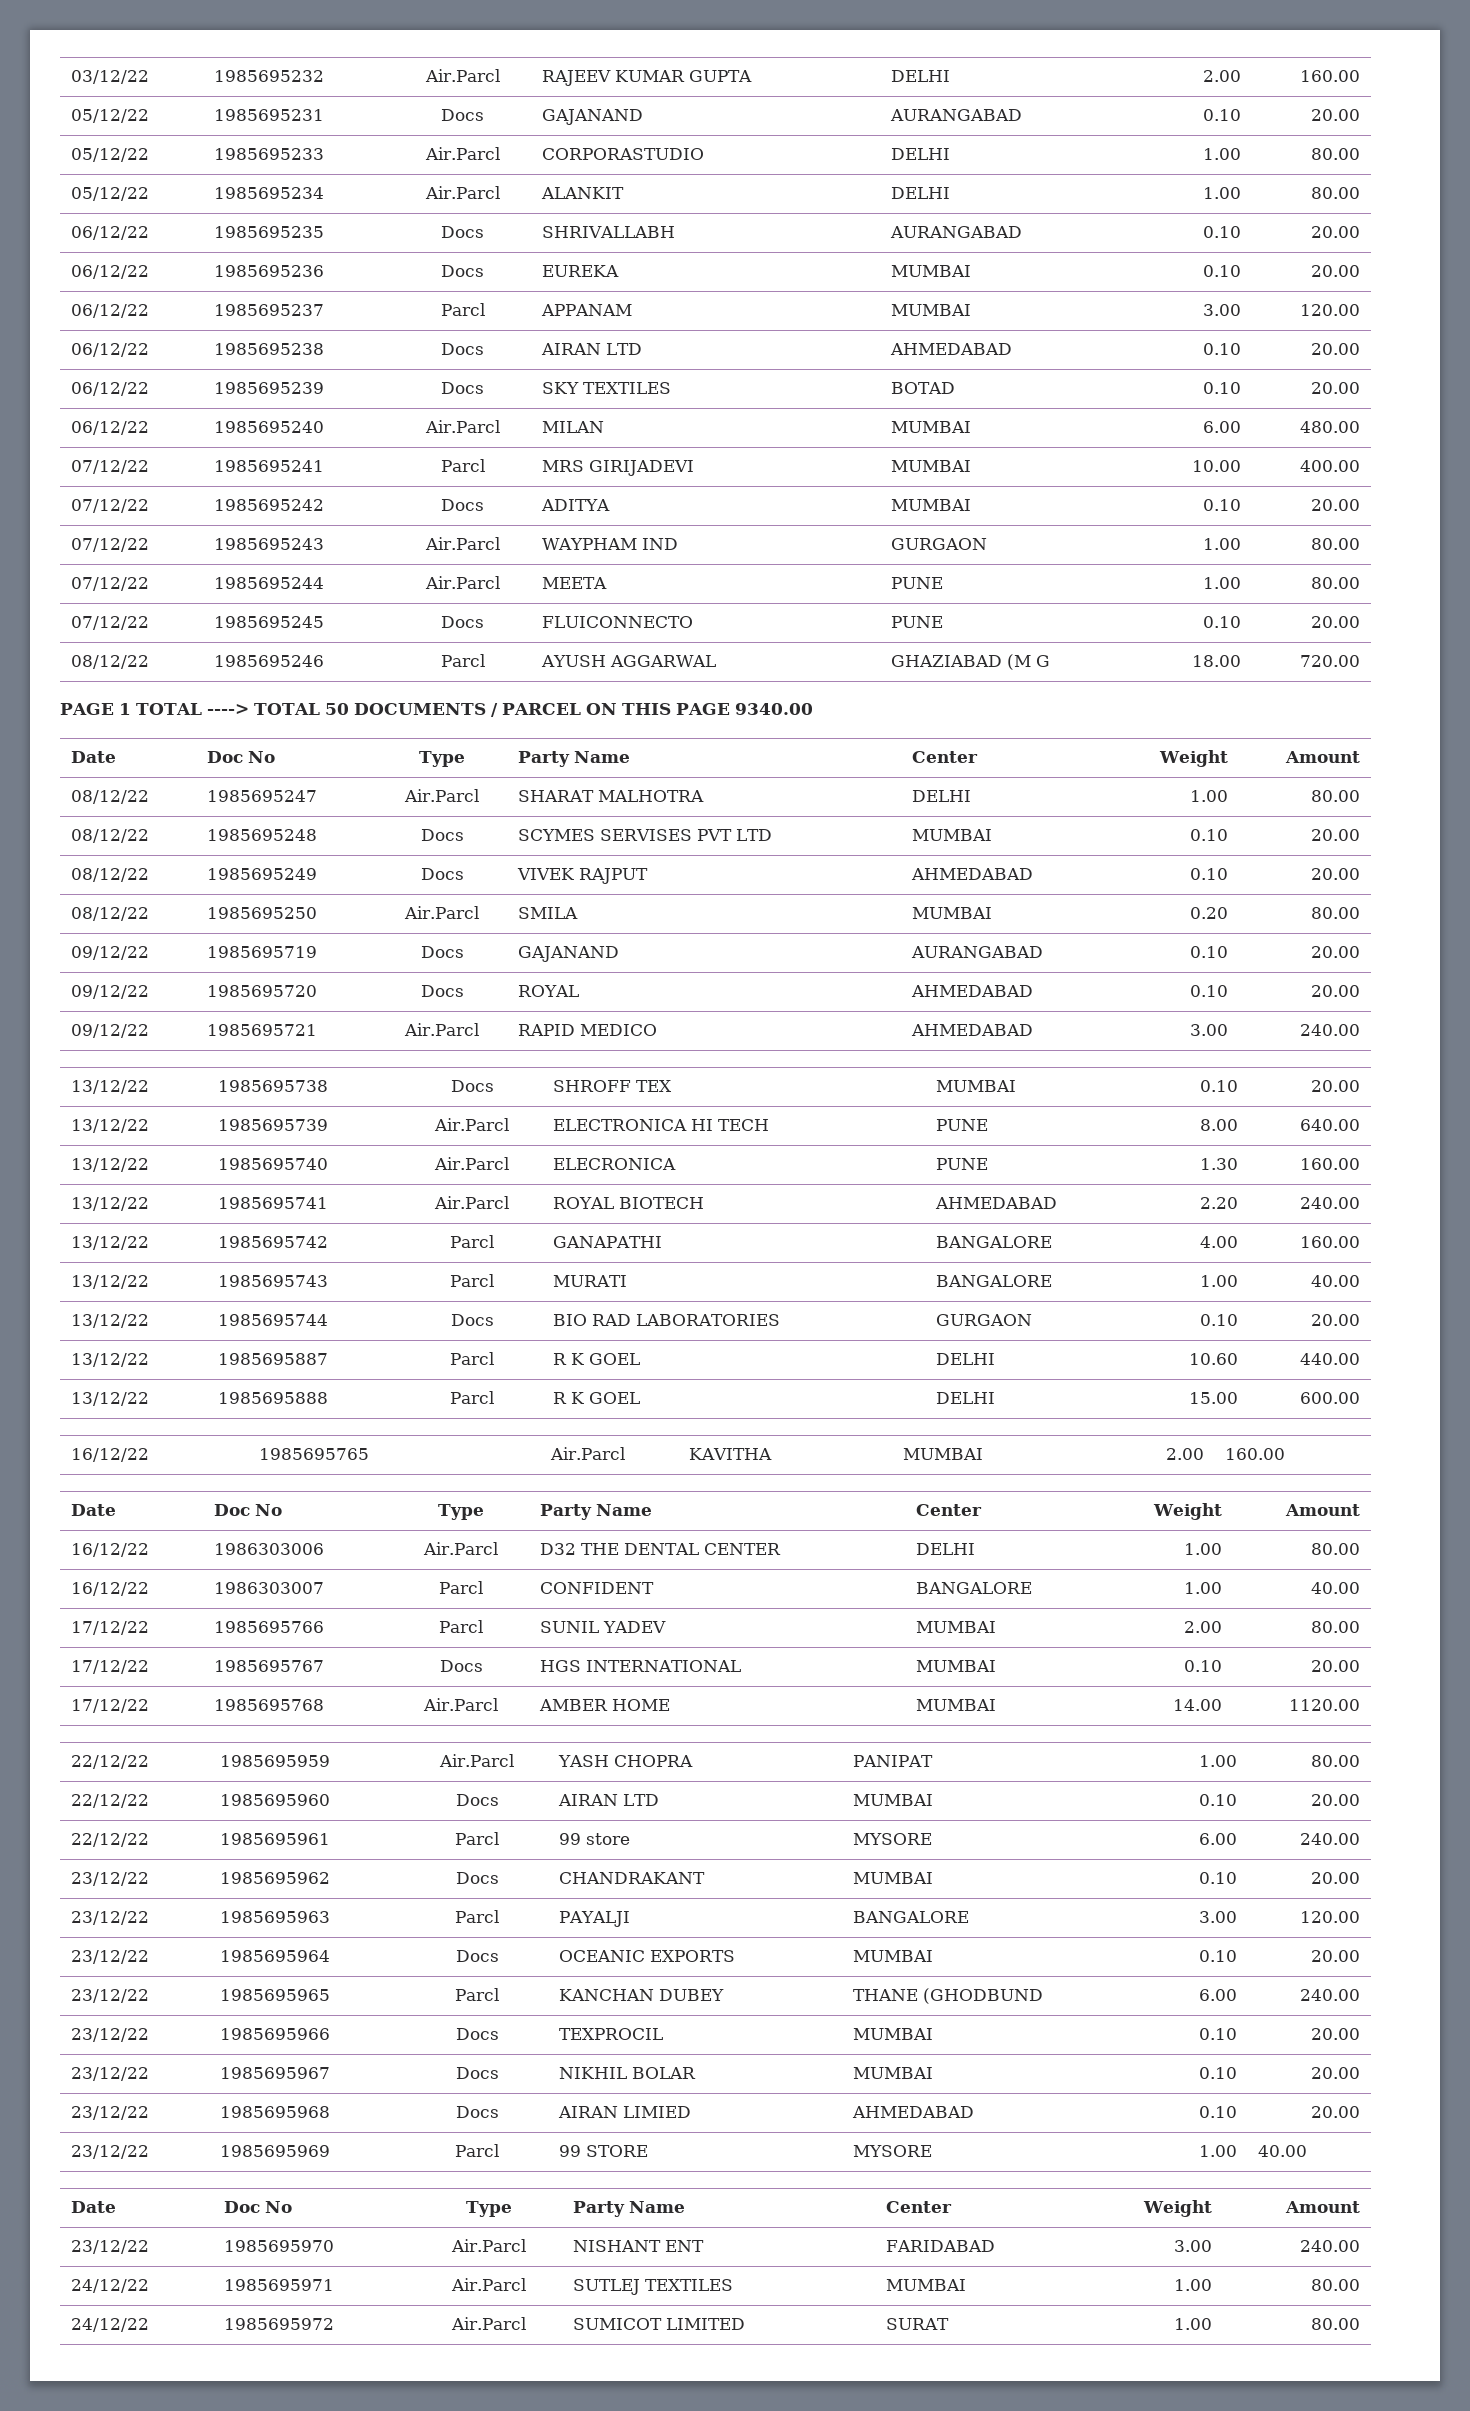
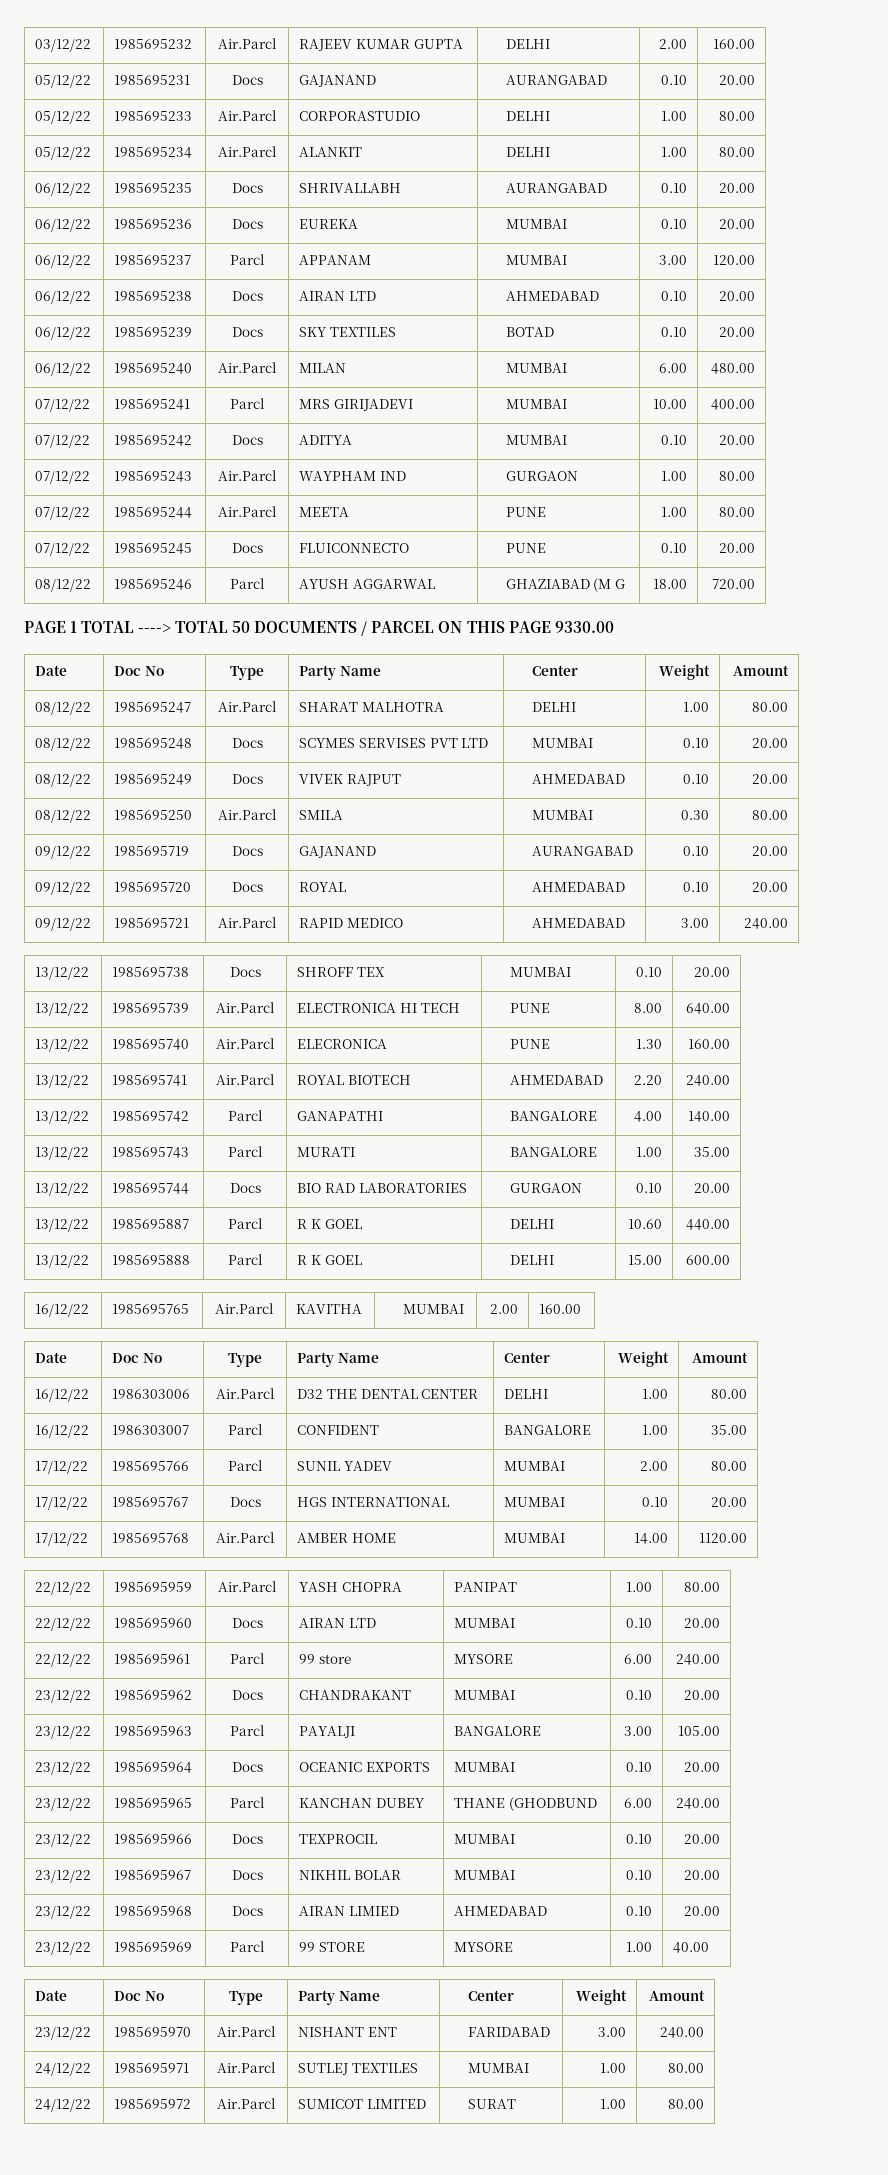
- PAGE 1 TOTAL ----> TOTAL 50 DOCUMENTS / PARCEL ON THIS PAGE 9340.00
+ PAGE 1 TOTAL ----> TOTAL 50 DOCUMENTS / PARCEL ON THIS PAGE 9330.00
- 08/12/22 | 1985695250 | Air.Parcl | SMILA | MUMBAI | 0.20 | 80.00
+ 08/12/22 | 1985695250 | Air.Parcl | SMILA | MUMBAI | 0.30 | 80.00
- 13/12/22 | 1985695742 | Parcl | GANAPATHI | BANGALORE | 4.00 | 160.00
+ 13/12/22 | 1985695742 | Parcl | GANAPATHI | BANGALORE | 4.00 | 140.00
- 13/12/22 | 1985695743 | Parcl | MURATI | BANGALORE | 1.00 | 40.00
+ 13/12/22 | 1985695743 | Parcl | MURATI | BANGALORE | 1.00 | 35.00
- 16/12/22 | 1986303007 | Parcl | CONFIDENT | BANGALORE | 1.00 | 40.00
+ 16/12/22 | 1986303007 | Parcl | CONFIDENT | BANGALORE | 1.00 | 35.00
- 23/12/22 | 1985695963 | Parcl | PAYALJI | BANGALORE | 3.00 | 120.00
+ 23/12/22 | 1985695963 | Parcl | PAYALJI | BANGALORE | 3.00 | 105.00

